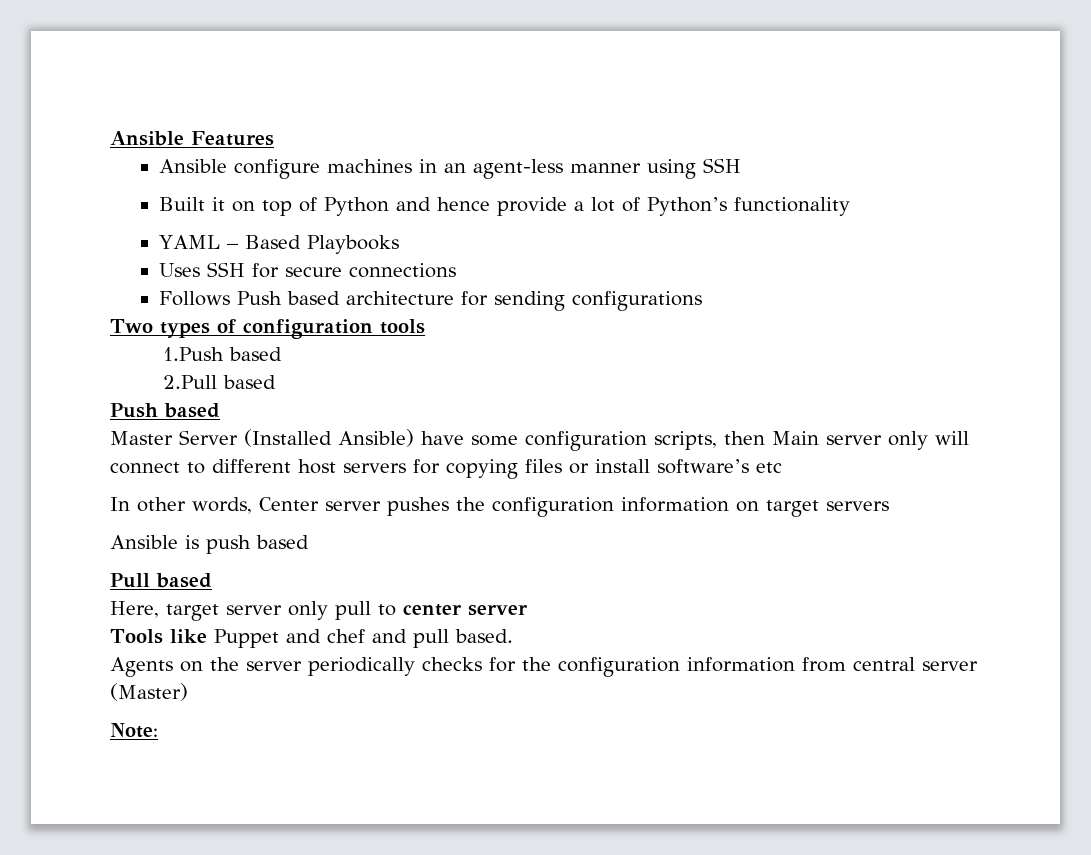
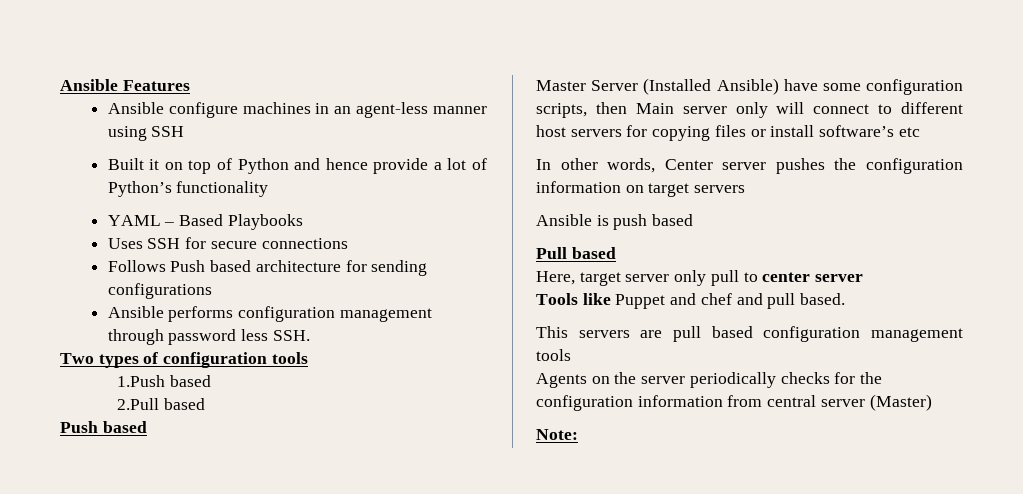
+ Ansible performs configuration management through password less SSH.
+ This servers are pull based configuration management tools

